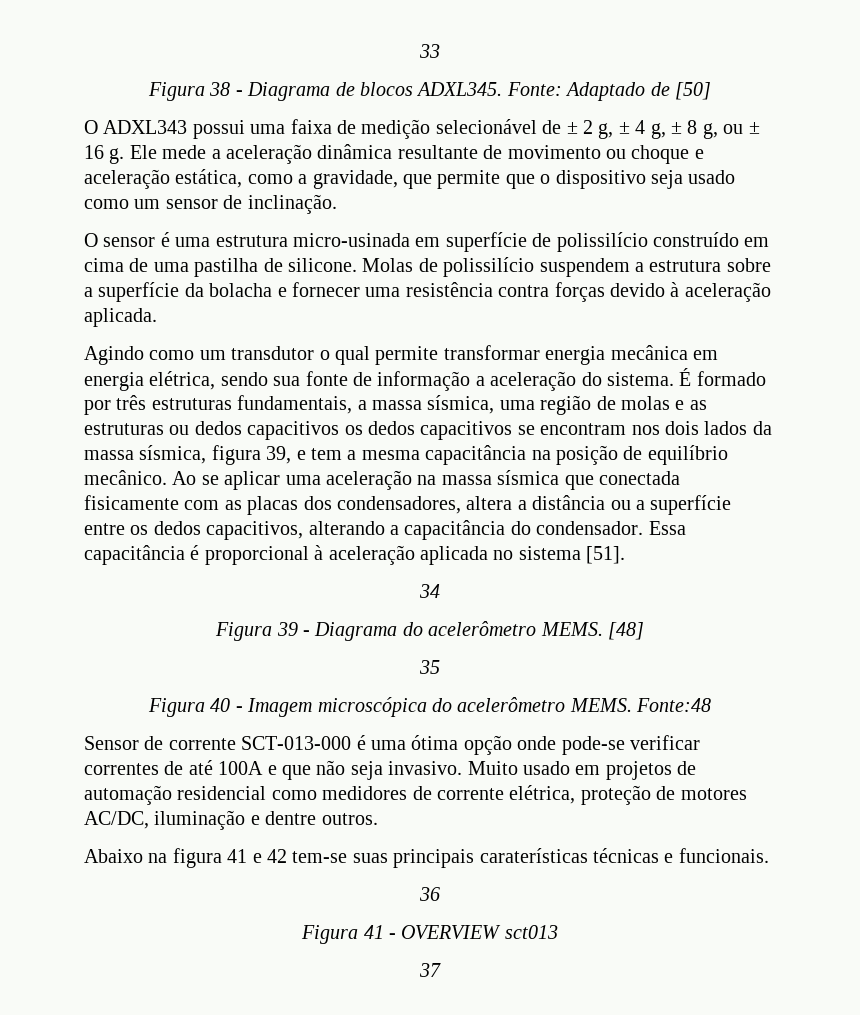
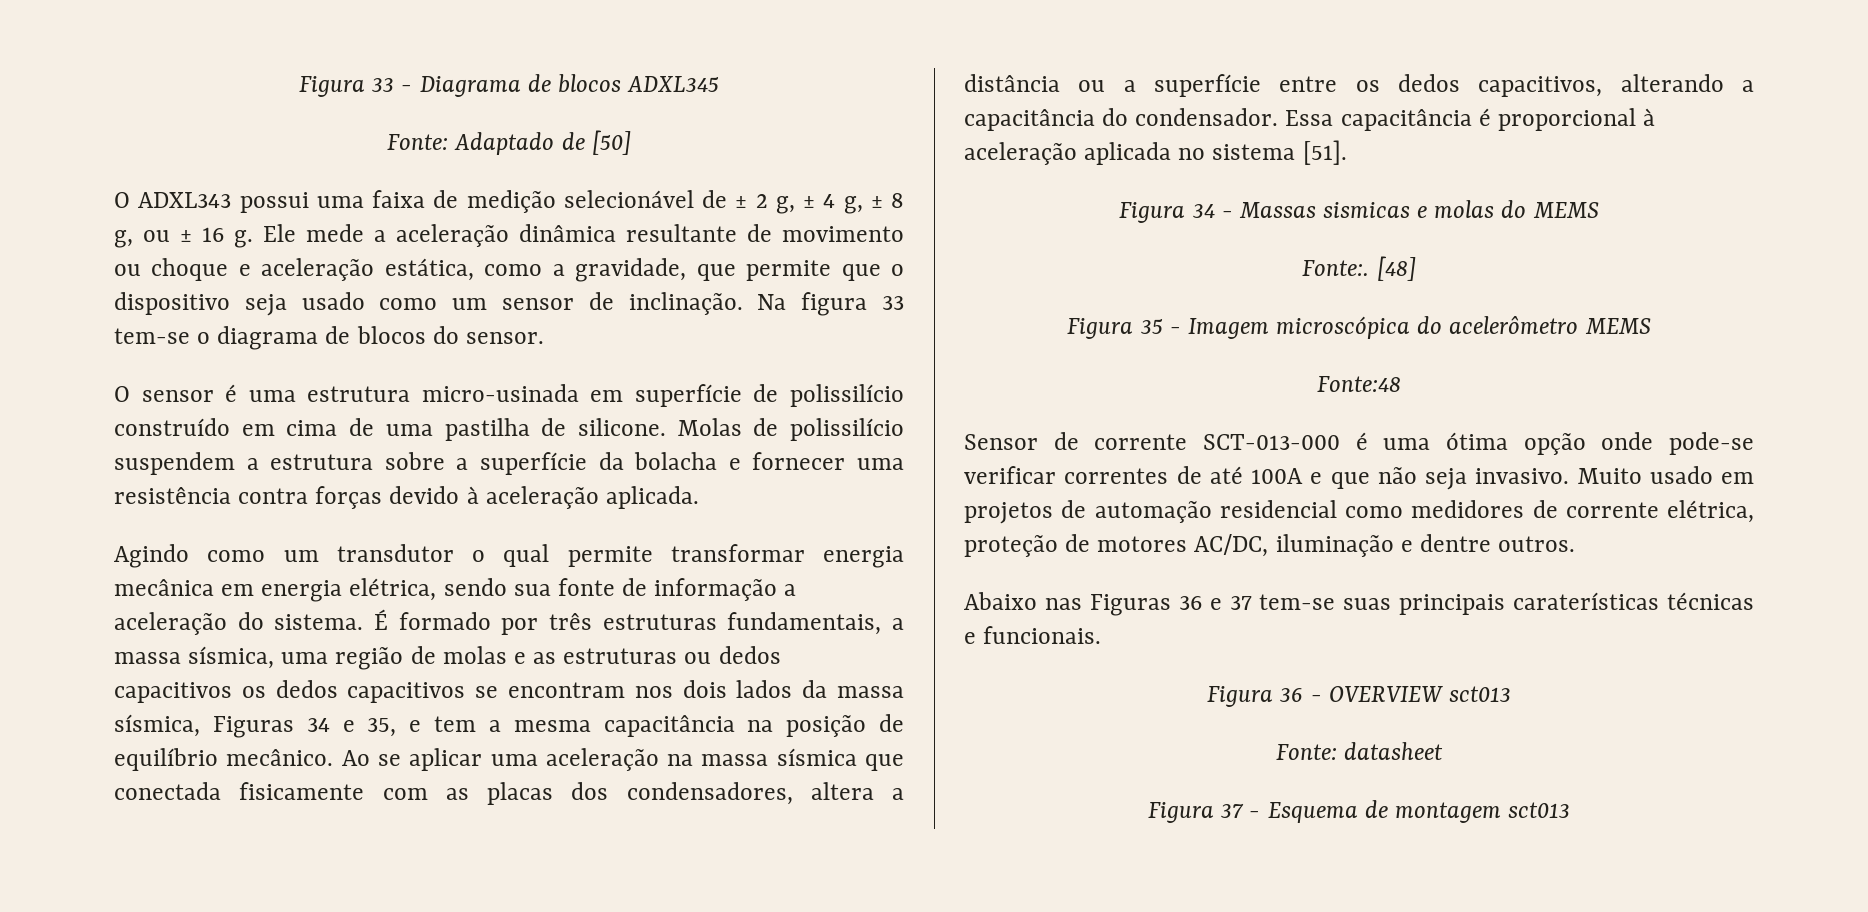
- 33
- Figura 38 - Diagrama de blocos ADXL345. Fonte: Adaptado de [50]
+ Figura 33 - Diagrama de blocos ADXL345
+ Fonte: Adaptado de [50]
+ Na figura 33 tem-se o diagrama de blocos do sensor.
- É formado por três estruturas fundamentais, a massa sísmica, uma região de molas e as estruturas ou dedos capacitivos os dedos capacitivos se encontram nos dois lados da massa sísmica, figura 39, e tem a mesma capacitância na posição de equilíbrio mecânico.
+ É formado por três estruturas fundamentais, a massa sísmica, uma região de molas e as estruturas ou dedos capacitivos os dedos capacitivos se encontram nos dois lados da massa sísmica, Figuras 34 e 35, e tem a mesma capacitância na posição de equilíbrio mecânico.
- 34
- Figura 39 - Diagrama do acelerômetro MEMS. [48]
- 35
- Figura 40 - Imagem microscópica do acelerômetro MEMS. Fonte:48
+ Figura 34 - Massas sismicas e molas do MEMS
+ Fonte:. [48]
+ Figura 35 - Imagem microscópica do acelerômetro MEMS
+ Fonte:48
- Abaixo na figura 41 e 42 tem-se suas principais caraterísticas técnicas e funcionais.
+ Abaixo nas Figuras 36 e 37 tem-se suas principais caraterísticas técnicas e funcionais.
- 36
- Figura 41 - OVERVIEW sct013
+ Figura 36 - OVERVIEW sct013
- 37
+ Fonte: datasheet
+ Figura 37 - Esquema de montagem sct013

